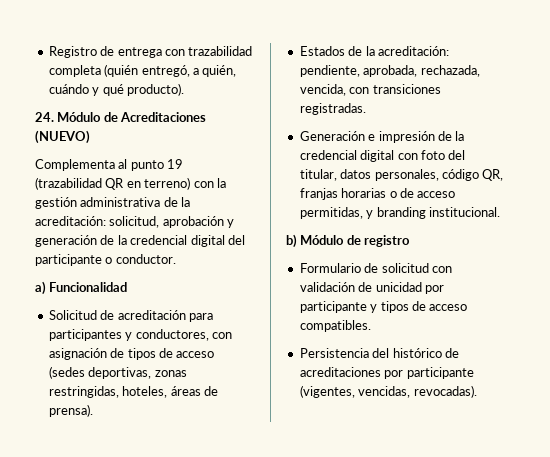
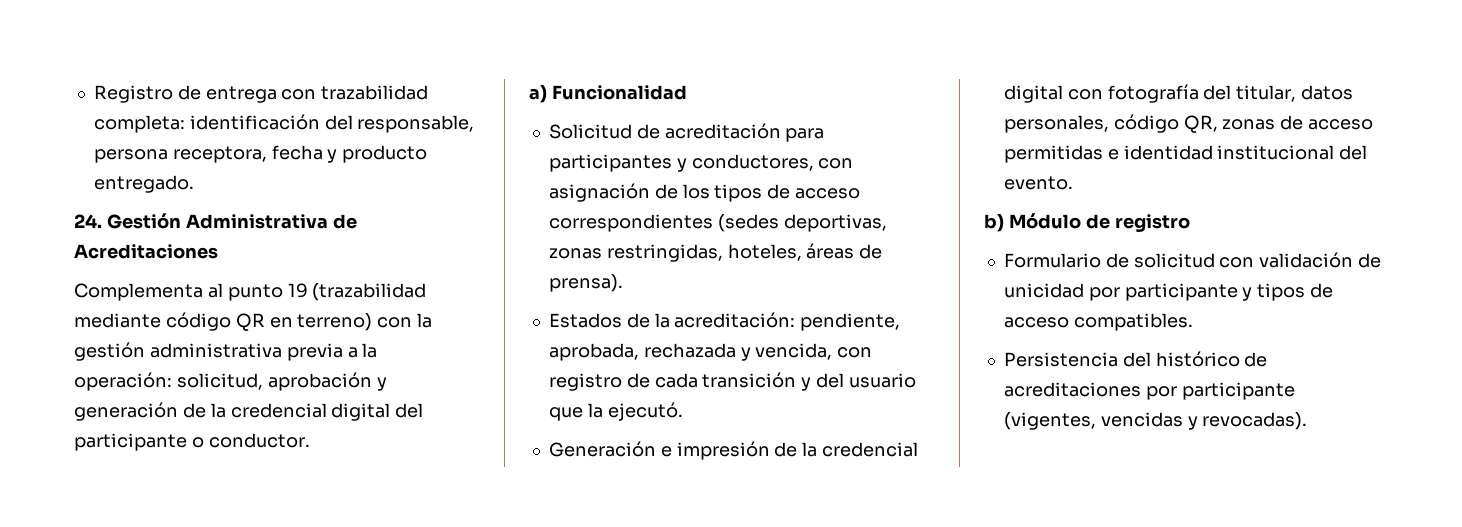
- Registro de entrega con trazabilidad completa (quién entregó, a quién, cuándo y qué producto).
+ Registro de entrega con trazabilidad completa: identificación del responsable, persona receptora, fecha y producto entregado.
- 24. Módulo de Acreditaciones (NUEVO)
+ 24. Gestión Administrativa de Acreditaciones
- Complementa al punto 19 (trazabilidad QR en terreno) con la gestión administrativa de la acreditación: solicitud, aprobación y generación de la credencial digital del participante o conductor.
+ Complementa al punto 19 (trazabilidad mediante código QR en terreno) con la gestión administrativa previa a la operación: solicitud, aprobación y generación de la credencial digital del participante o conductor.
- Solicitud de acreditación para participantes y conductores, con asignación de tipos de acceso (sedes deportivas, zonas restringidas, hoteles, áreas de prensa).
+ Solicitud de acreditación para participantes y conductores, con asignación de los tipos de acceso correspondientes (sedes deportivas, zonas restringidas, hoteles, áreas de prensa).
- Estados de la acreditación: pendiente, aprobada, rechazada, vencida, con transiciones registradas.
+ Estados de la acreditación: pendiente, aprobada, rechazada y vencida, con registro de cada transición y del usuario que la ejecutó.
- Generación e impresión de la credencial digital con foto del titular, datos personales, código QR, franjas horarias o de acceso permitidas, y branding institucional.
+ Generación e impresión de la credencial digital con fotografía del titular, datos personales, código QR, zonas de acceso permitidas e identidad institucional del evento.
- Persistencia del histórico de acreditaciones por participante (vigentes, vencidas, revocadas).
+ Persistencia del histórico de acreditaciones por participante (vigentes, vencidas y revocadas).

